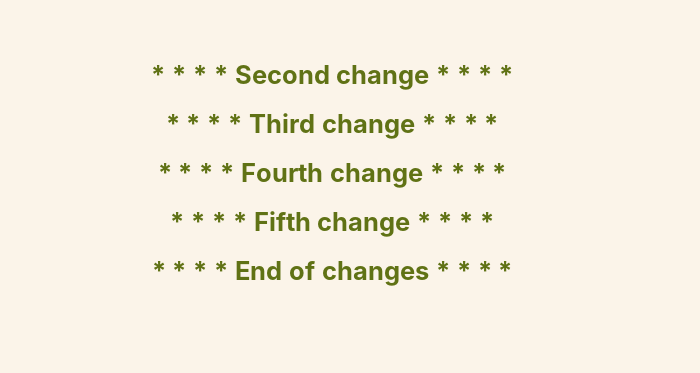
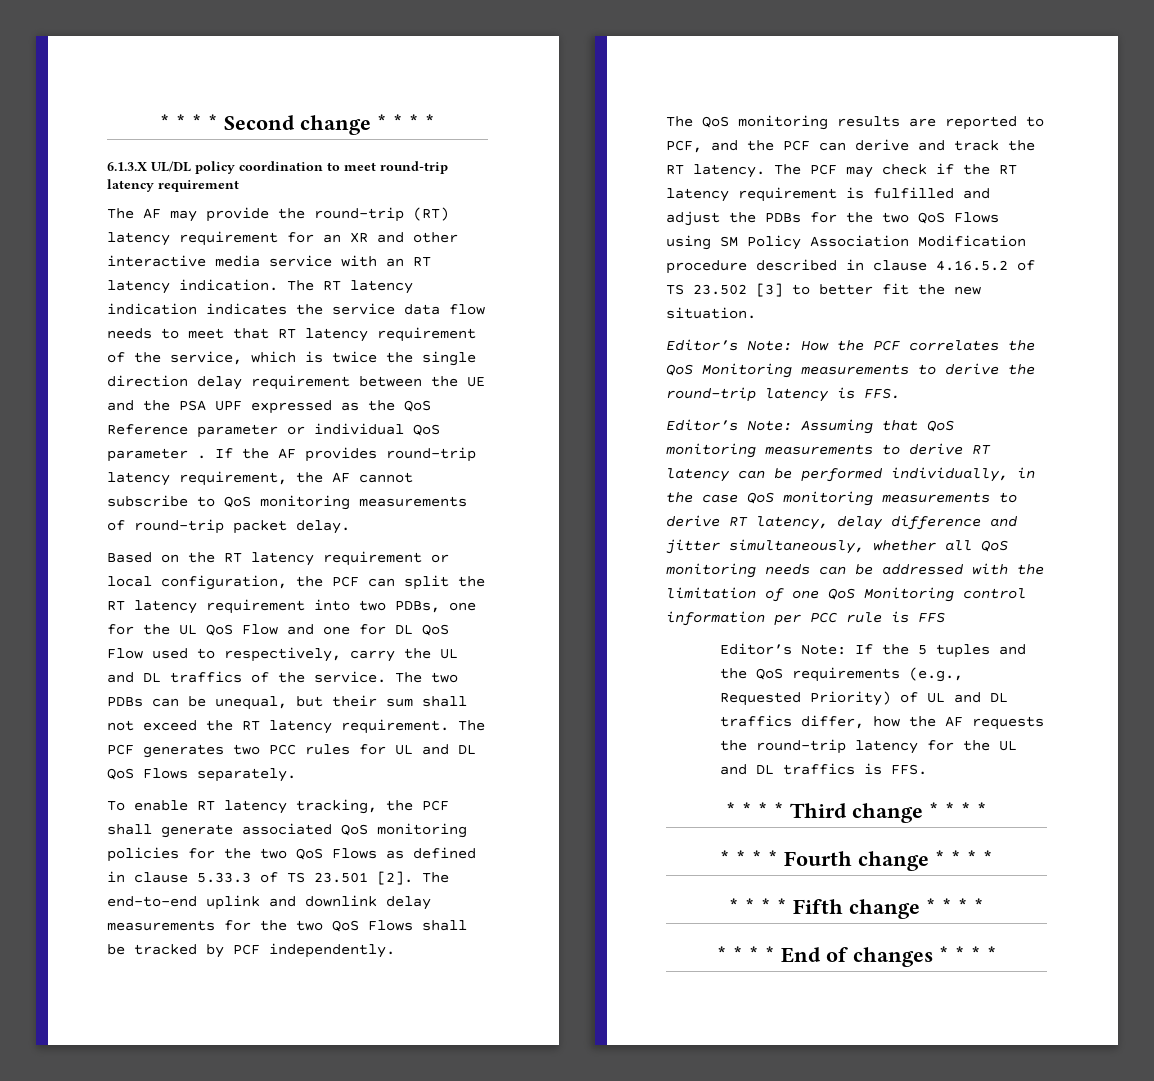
+ 6.1.3.X UL/DL policy coordination to meet round-trip latency requirement
+ The AF may provide the round-trip (RT) latency requirement for an XR and other interactive media service with an RT latency indication. The RT latency indication indicates the service data flow needs to meet that RT latency requirement of the service, which is twice the single direction delay requirement between the UE and the PSA UPF expressed as the QoS Reference parameter or individual QoS parameter . If the AF provides round-trip latency requirement, the AF cannot subscribe to QoS monitoring measurements of round-trip packet delay.
+ Based on the RT latency requirement or local configuration, the PCF can split the RT latency requirement into two PDBs, one for the UL QoS Flow and one for DL QoS Flow used to respectively, carry the UL and DL traffics of the service. The two PDBs can be unequal, but their sum shall not exceed the RT latency requirement. The PCF generates two PCC rules for UL and DL QoS Flows separately.
+ To enable RT latency tracking, the PCF shall generate associated QoS monitoring policies for the two QoS Flows as defined in clause 5.33.3 of TS 23.501 [2]. The end-to-end uplink and downlink delay measurements for the two QoS Flows shall be tracked by PCF independently.
+ The QoS monitoring results are reported to PCF, and the PCF can derive and track the RT latency. The PCF may check if the RT latency requirement is fulfilled and adjust the PDBs for the two QoS Flows using SM Policy Association Modification procedure described in clause 4.16.5.2 of TS 23.502 [3] to better fit the new situation.
+ Editor’s Note: How the PCF correlates the QoS Monitoring measurements to derive the round-trip latency is FFS.
+ Editor’s Note: Assuming that QoS monitoring measurements to derive RT latency can be performed individually, in the case QoS monitoring measurements to derive RT latency, delay difference and jitter simultaneously, whether all QoS monitoring needs can be addressed with the limitation of one QoS Monitoring control information per PCC rule is FFS
+ Editor’s Note: If the 5 tuples and the QoS requirements (e.g., Requested Priority) of UL and DL traffics differ, how the AF requests the round-trip latency for the UL and DL traffics is FFS.

